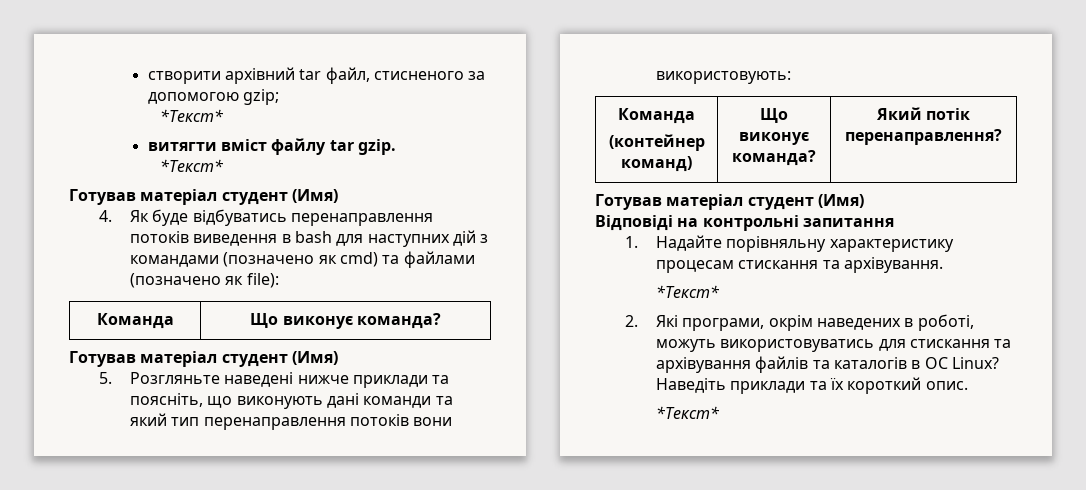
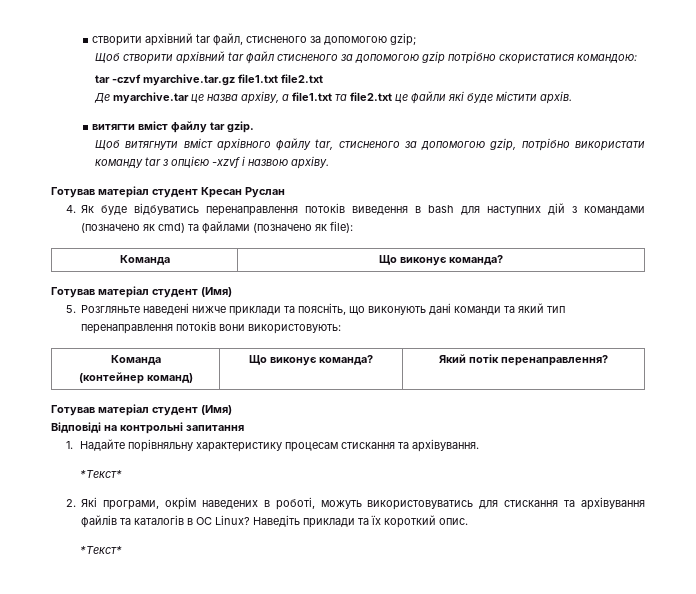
  створити архівний tar файл, стисненого за допомогою gzip;
- *Текст*
+ Щоб створити архівний tar файл стисненого за допомогою gzip потрібно скористатися командою:
+ tar -czvf myarchive.tar.gz file1.txt file2.txt
+ Де myarchive.tar це назва архіву, а file1.txt та file2.txt це файли які буде містити архів.
  витягти вміст файлу tar gzip.
- *Текст*
- Готував матеріал студент (Имя)
+ Щоб витягнути вміст архівного файлу tar, стисненого за допомогою gzip, потрібно використати команду tar з опцією -xzvf і назвою архіву.
+ Готував матеріал студент Кресан Руслан

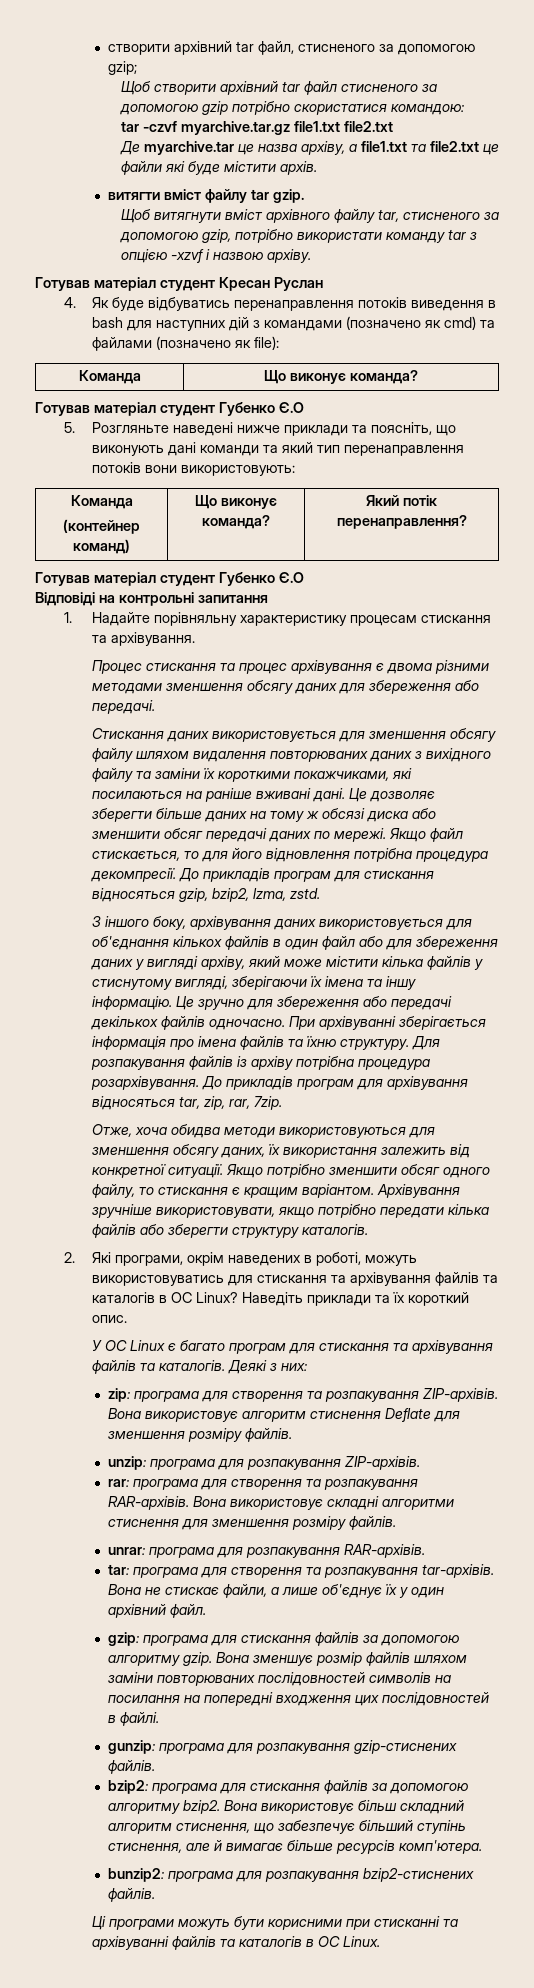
  Команда | Що виконує команда?
- Готував матеріал студент (Имя)
+ Готував матеріал студент Губенко Є.О
  5. Розгляньте наведені нижче приклади та поясніть, що виконують дані команди та який тип перенаправлення потоків вони використовують:
  Команда
  (контейнер команд) | Що виконує команда? | Який потік перенаправлення?
- Готував матеріал студент (Имя)
+ Готував матеріал студент Губенко Є.О
  1. Надайте порівняльну характеристику процесам стискання та архівування.
- *Текст*
+ Процес стискання та процес архівування є двома різними методами зменшення обсягу даних для збереження або передачі.
+ Стискання даних використовується для зменшення обсягу файлу шляхом видалення повторюваних даних з вихідного файлу та заміни їх короткими покажчиками, які посилаються на раніше вживані дані. Це дозволяє зберегти більше даних на тому ж обсязі диска або зменшити обсяг передачі даних по мережі. Якщо файл стискається, то для його відновлення потрібна процедура декомпресії. До прикладів програм для стискання відносяться gzip, bzip2, lzma, zstd.
+ З іншого боку, архівування даних використовується для об'єднання кількох файлів в один файл або для збереження даних у вигляді архіву, який може містити кілька файлів у стиснутому вигляді, зберігаючи їх імена та іншу інформацію. Це зручно для збереження або передачі декількох файлів одночасно. При архівуванні зберігається інформація про імена файлів та їхню структуру. Для розпакування файлів із архіву потрібна процедура розархівування. До прикладів програм для архівування відносяться tar, zip, rar, 7zip.
+ Отже, хоча обидва методи використовуються для зменшення обсягу даних, їх використання залежить від конкретної ситуації. Якщо потрібно зменшити обсяг одного файлу, то стискання є кращим варіантом. Архівування зручніше використовувати, якщо потрібно передати кілька файлів або зберегти структуру каталогів.
  Наведіть приклади та їх короткий опис.
- *Текст*
+ У ОС Linux є багато програм для стискання та архівування файлів та каталогів. Деякі з них:
+ zip: програма для створення та розпакування ZIP-архівів. Вона використовує алгоритм стиснення Deflate для зменшення розміру файлів.
+ unzip: програма для розпакування ZIP-архівів.
+ rar: програма для створення та розпакування RAR-архівів. Вона використовує складні алгоритми стиснення для зменшення розміру файлів.
+ unrar: програма для розпакування RAR-архівів.
+ tar: програма для створення та розпакування tar-архівів. Вона не стискає файли, а лише об'єднує їх у один архівний файл.
+ gzip: програма для стискання файлів за допомогою алгоритму gzip. Вона зменшує розмір файлів шляхом заміни повторюваних послідовностей символів на посилання на попередні входження цих послідовностей в файлі.
+ gunzip: програма для розпакування gzip-стиснених файлів.
+ bzip2: програма для стискання файлів за допомогою алгоритму bzip2. Вона використовує більш складний алгоритм стиснення, що забезпечує більший ступінь стиснення, але й вимагає більше ресурсів комп'ютера.
+ bunzip2: програма для розпакування bzip2-стиснених файлів.
+ Ці програми можуть бути корисними при стисканні та архівуванні файлів та каталогів в ОС Linux.

